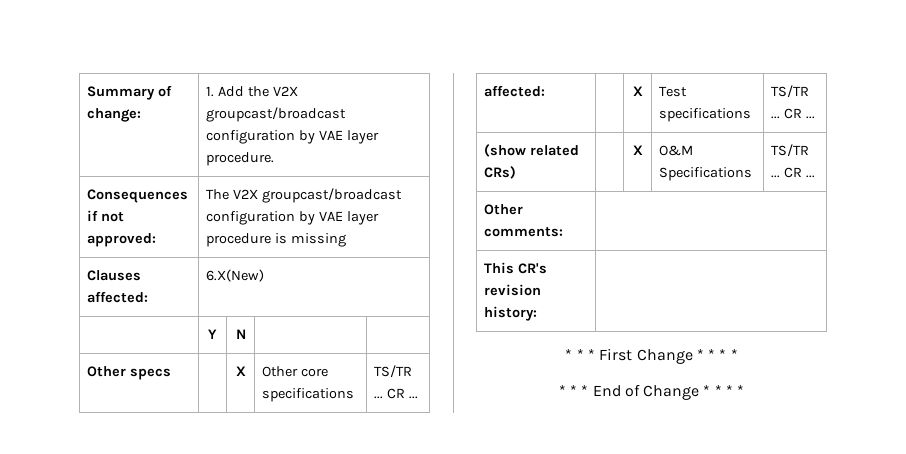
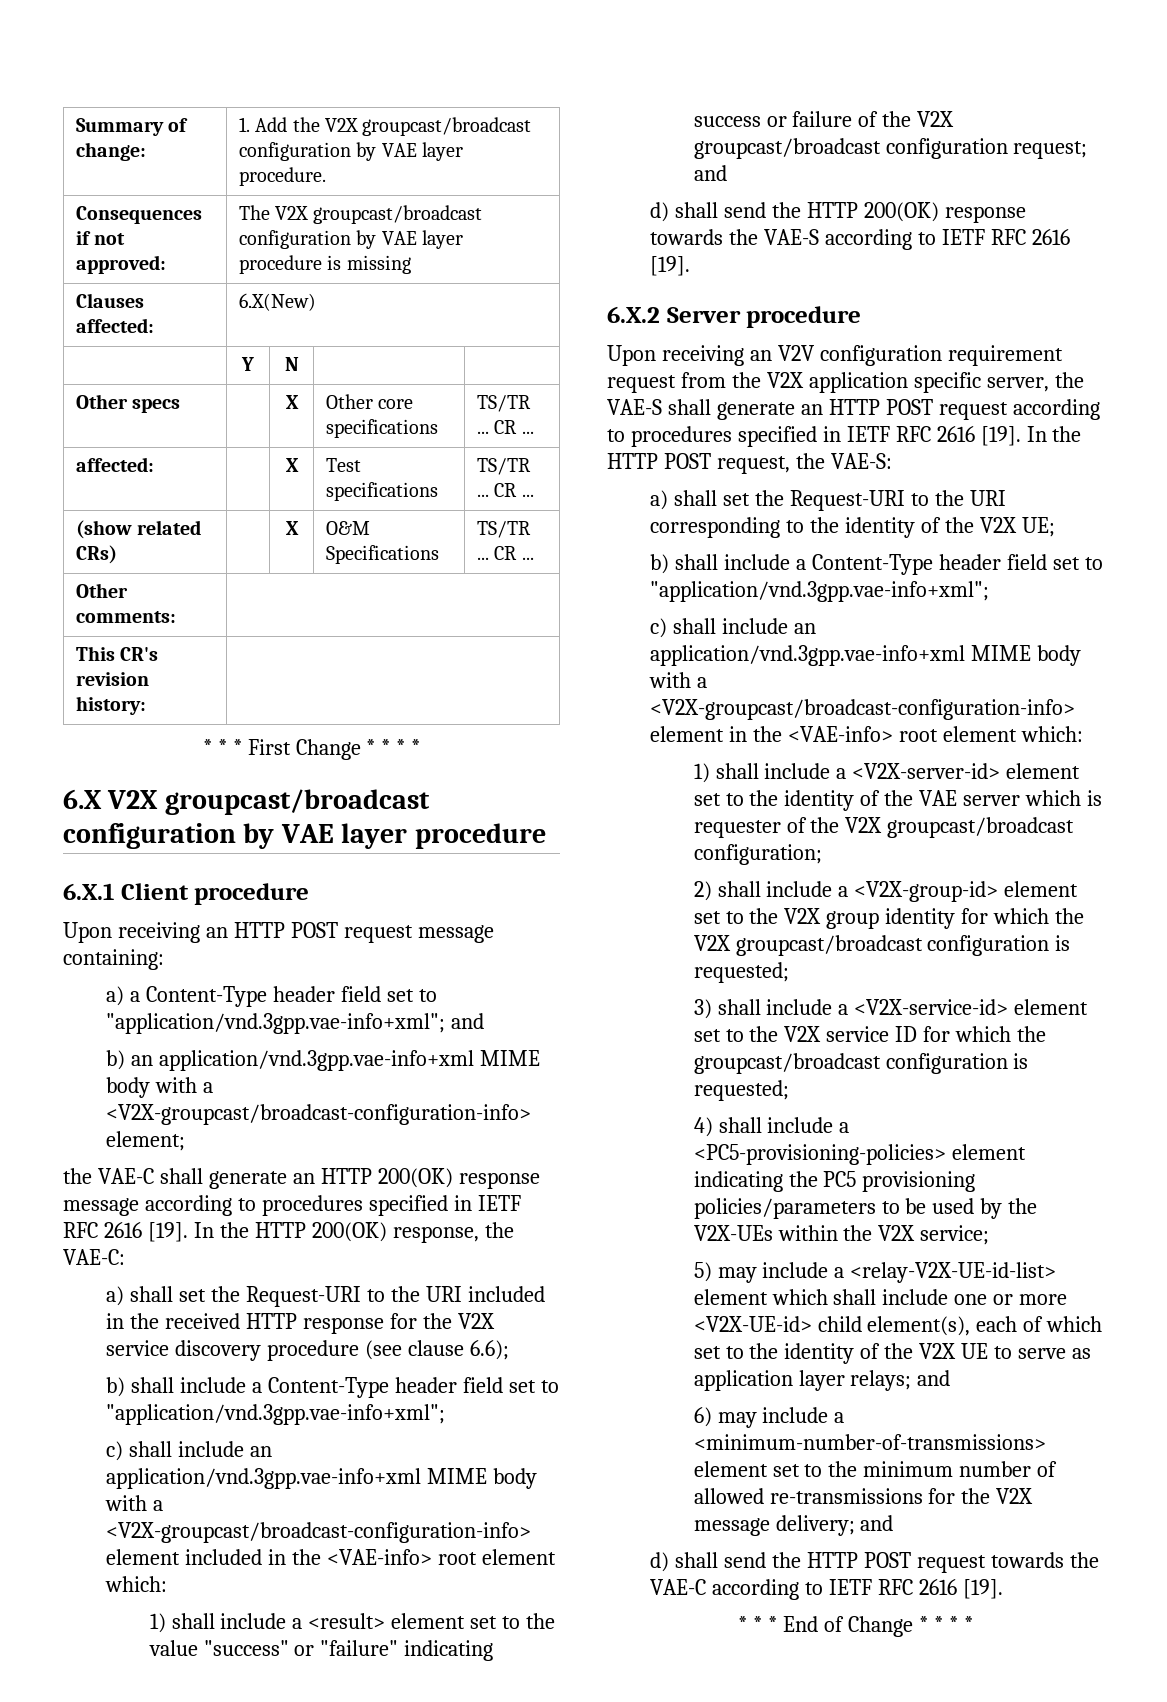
+ 6.X V2X groupcast/broadcast configuration by VAE layer procedure
+ 6.X.1 Client procedure
+ Upon receiving an HTTP POST request message containing:
+ a) a Content-Type header field set to "application/vnd.3gpp.vae-info+xml"; and
+ b) an application/vnd.3gpp.vae-info+xml MIME body with a <V2X-groupcast/broadcast-configuration-info> element;
+ the VAE-C shall generate an HTTP 200(OK) response message according to procedures specified in IETF RFC 2616 [19]. In the HTTP 200(OK) response, the VAE-C:
+ a) shall set the Request-URI to the URI included in the received HTTP response for the V2X service discovery procedure (see clause 6.6);
+ b) shall include a Content-Type header field set to "application/vnd.3gpp.vae-info+xml";
+ c) shall include an application/vnd.3gpp.vae-info+xml MIME body with a <V2X-groupcast/broadcast-configuration-info> element included in the <VAE-info> root element which:
+ 1) shall include a <result> element set to the value "success" or "failure" indicating success or failure of the V2X groupcast/broadcast configuration request; and
+ d) shall send the HTTP 200(OK) response towards the VAE-S according to IETF RFC 2616 [19].
+ 6.X.2 Server procedure
+ Upon receiving an V2V configuration requirement request from the V2X application specific server, the VAE-S shall generate an HTTP POST request according to procedures specified in IETF RFC 2616 [19]. In the HTTP POST request, the VAE-S:
+ a) shall set the Request-URI to the URI corresponding to the identity of the V2X UE;
+ b) shall include a Content-Type header field set to "application/vnd.3gpp.vae-info+xml";
+ c) shall include an application/vnd.3gpp.vae-info+xml MIME body with a <V2X-groupcast/broadcast-configuration-info> element in the <VAE-info> root element which:
+ 1) shall include a <V2X-server-id> element set to the identity of the VAE server which is requester of the V2X groupcast/broadcast configuration;
+ 2) shall include a <V2X-group-id> element set to the V2X group identity for which the V2X groupcast/broadcast configuration is requested;
+ 3) shall include a <V2X-service-id> element set to the V2X service ID for which the groupcast/broadcast configuration is requested;
+ 4) shall include a <PC5-provisioning-policies> element indicating the PC5 provisioning policies/parameters to be used by the V2X-UEs within the V2X service;
+ 5) may include a <relay-V2X-UE-id-list> element which shall include one or more <V2X-UE-id> child element(s), each of which set to the identity of the V2X UE to serve as application layer relays; and
+ 6) may include a <minimum-number-of-transmissions> element set to the minimum number of allowed re-transmissions for the V2X message delivery; and
+ d) shall send the HTTP POST request towards the VAE-C according to IETF RFC 2616 [19].

